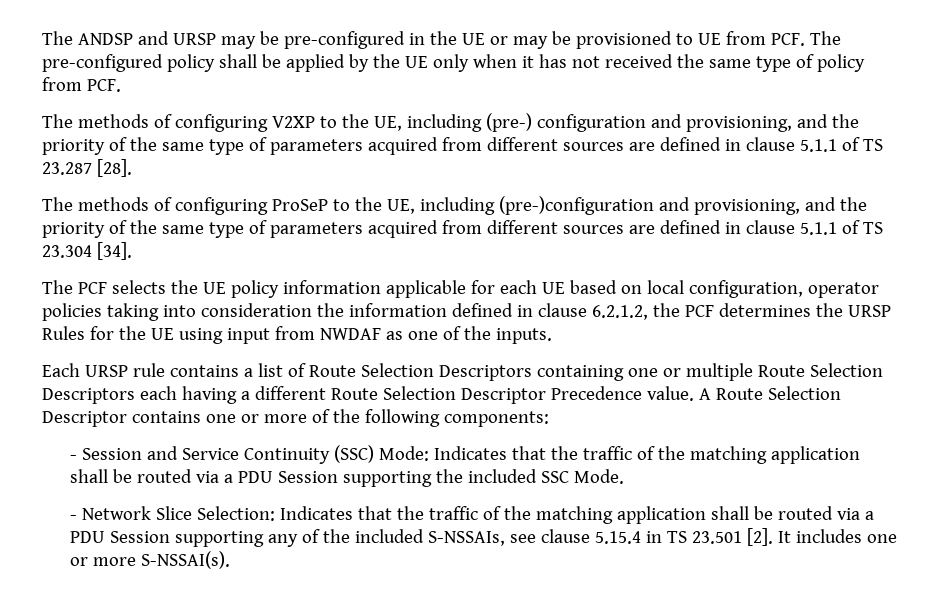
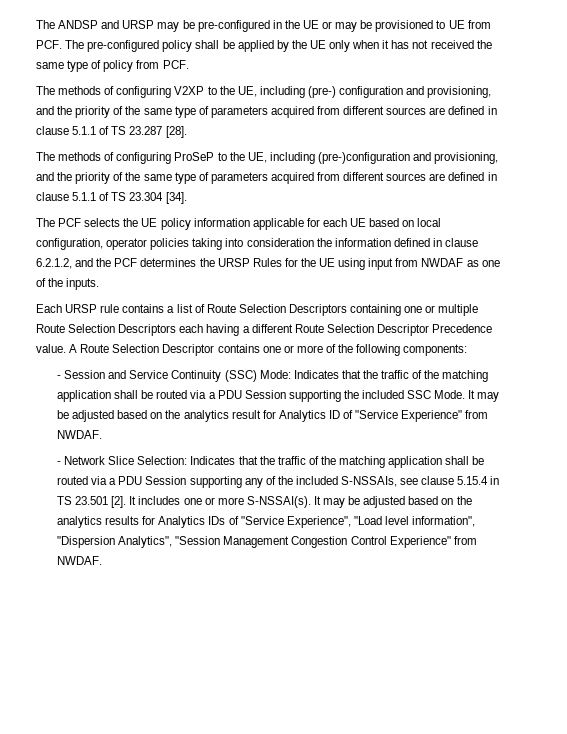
- The PCF selects the UE policy information applicable for each UE based on local configuration, operator policies taking into consideration the information defined in clause 6.2.1.2, the PCF determines the URSP Rules for the UE using input from NWDAF as one of the inputs.
+ The PCF selects the UE policy information applicable for each UE based on local configuration, operator policies taking into consideration the information defined in clause 6.2.1.2, and the PCF determines the URSP Rules for the UE using input from NWDAF as one of the inputs.
+ It may be adjusted based on the analytics result for Analytics ID of "Service Experience" from NWDAF.
+ It may be adjusted based on the analytics results for Analytics IDs of "Service Experience", "Load level information", "Dispersion Analytics", "Session Management Congestion Control Experience" from NWDAF.

